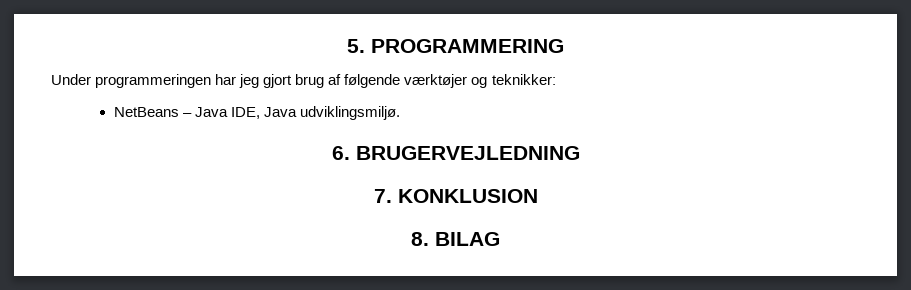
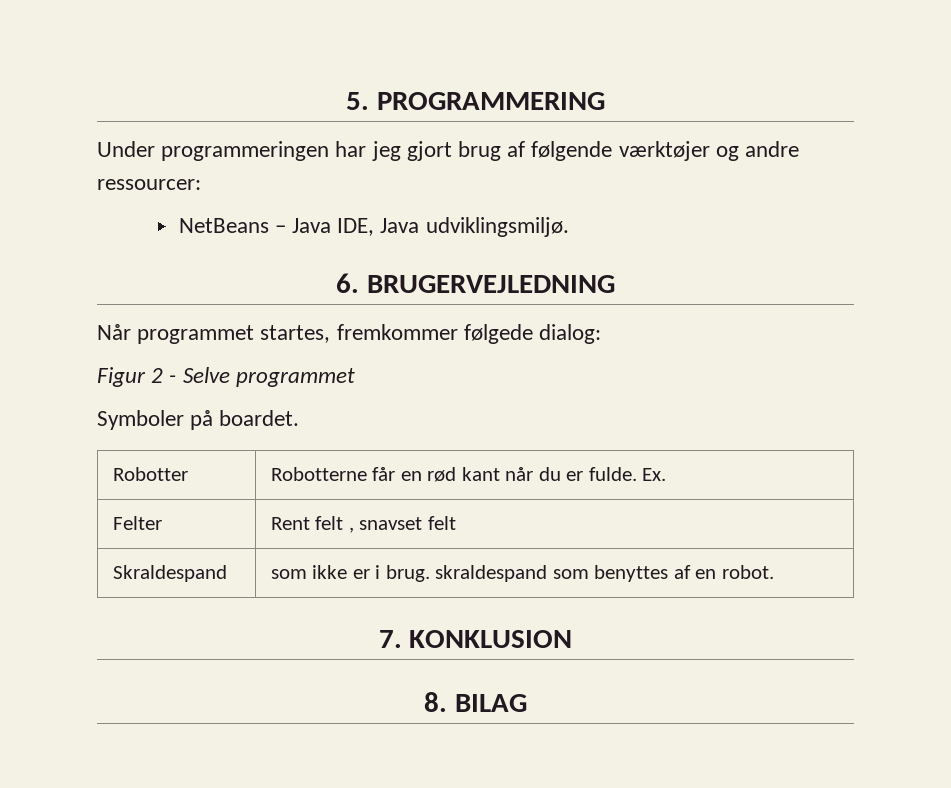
- Under programmeringen har jeg gjort brug af følgende værktøjer og teknikker:
+ Under programmeringen har jeg gjort brug af følgende værktøjer og andre ressourcer:
+ Når programmet startes, fremkommer følgede dialog:
+ Figur 2 - Selve programmet
+ Symboler på boardet.
+ Robotter | Robotterne får en rød kant når du er fulde. Ex.
+ Felter | Rent felt , snavset felt
+ Skraldespand | som ikke er i brug. skraldespand som benyttes af en robot.

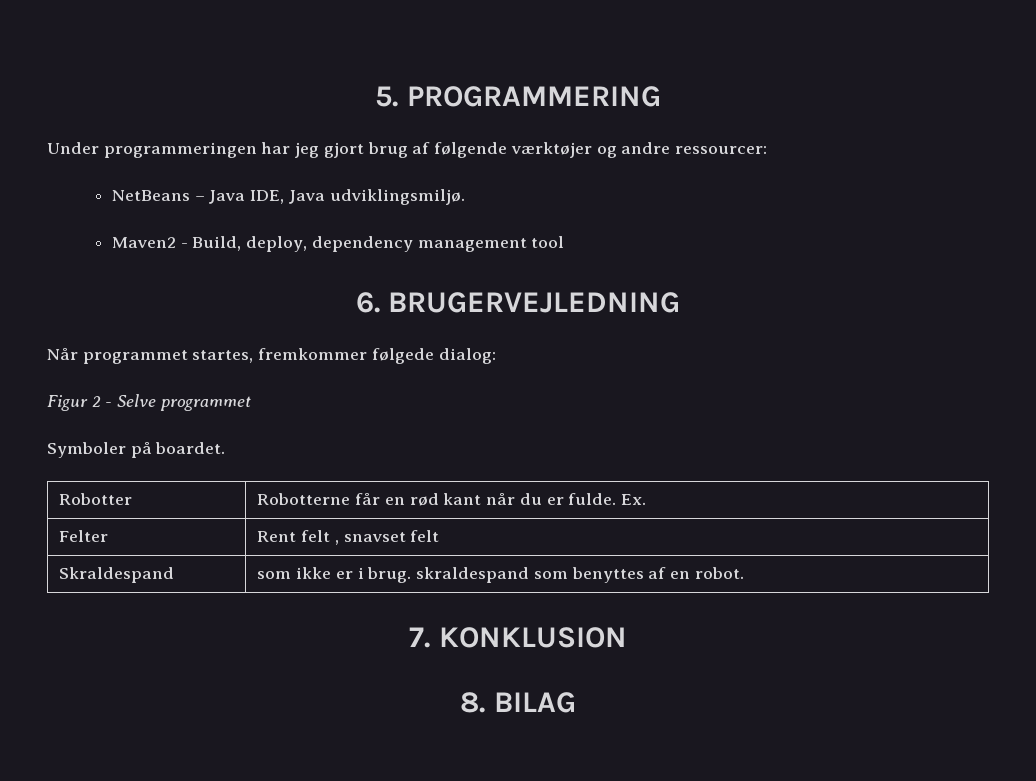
+ Maven2 - Build, deploy, dependency management tool

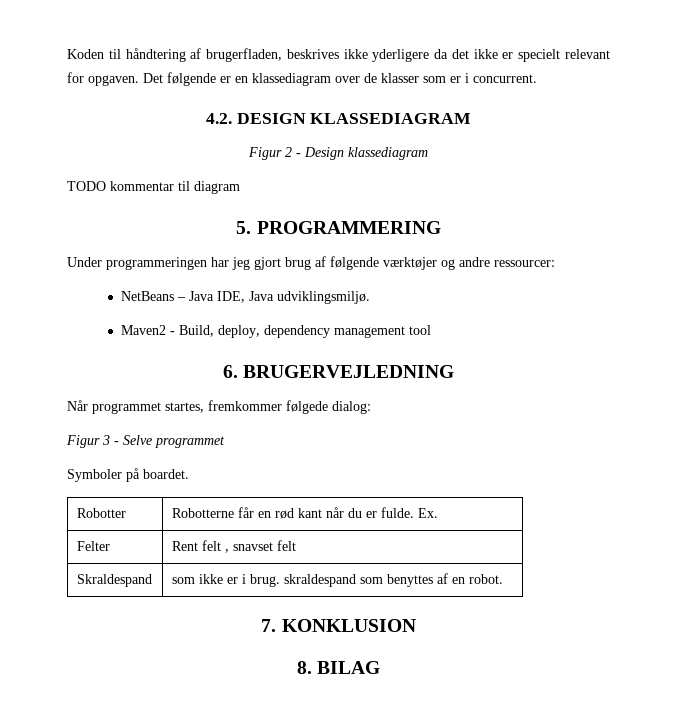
+ Koden til håndtering af brugerfladen, beskrives ikke yderligere da det ikke er specielt relevant for opgaven. Det følgende er en klassediagram over de klasser som er i concurrent.
+ 4.2. DESIGN KLASSEDIAGRAM
+ Figur 2 - Design klassediagram
+ TODO kommentar til diagram
- Figur 2 - Selve programmet
+ Figur 3 - Selve programmet

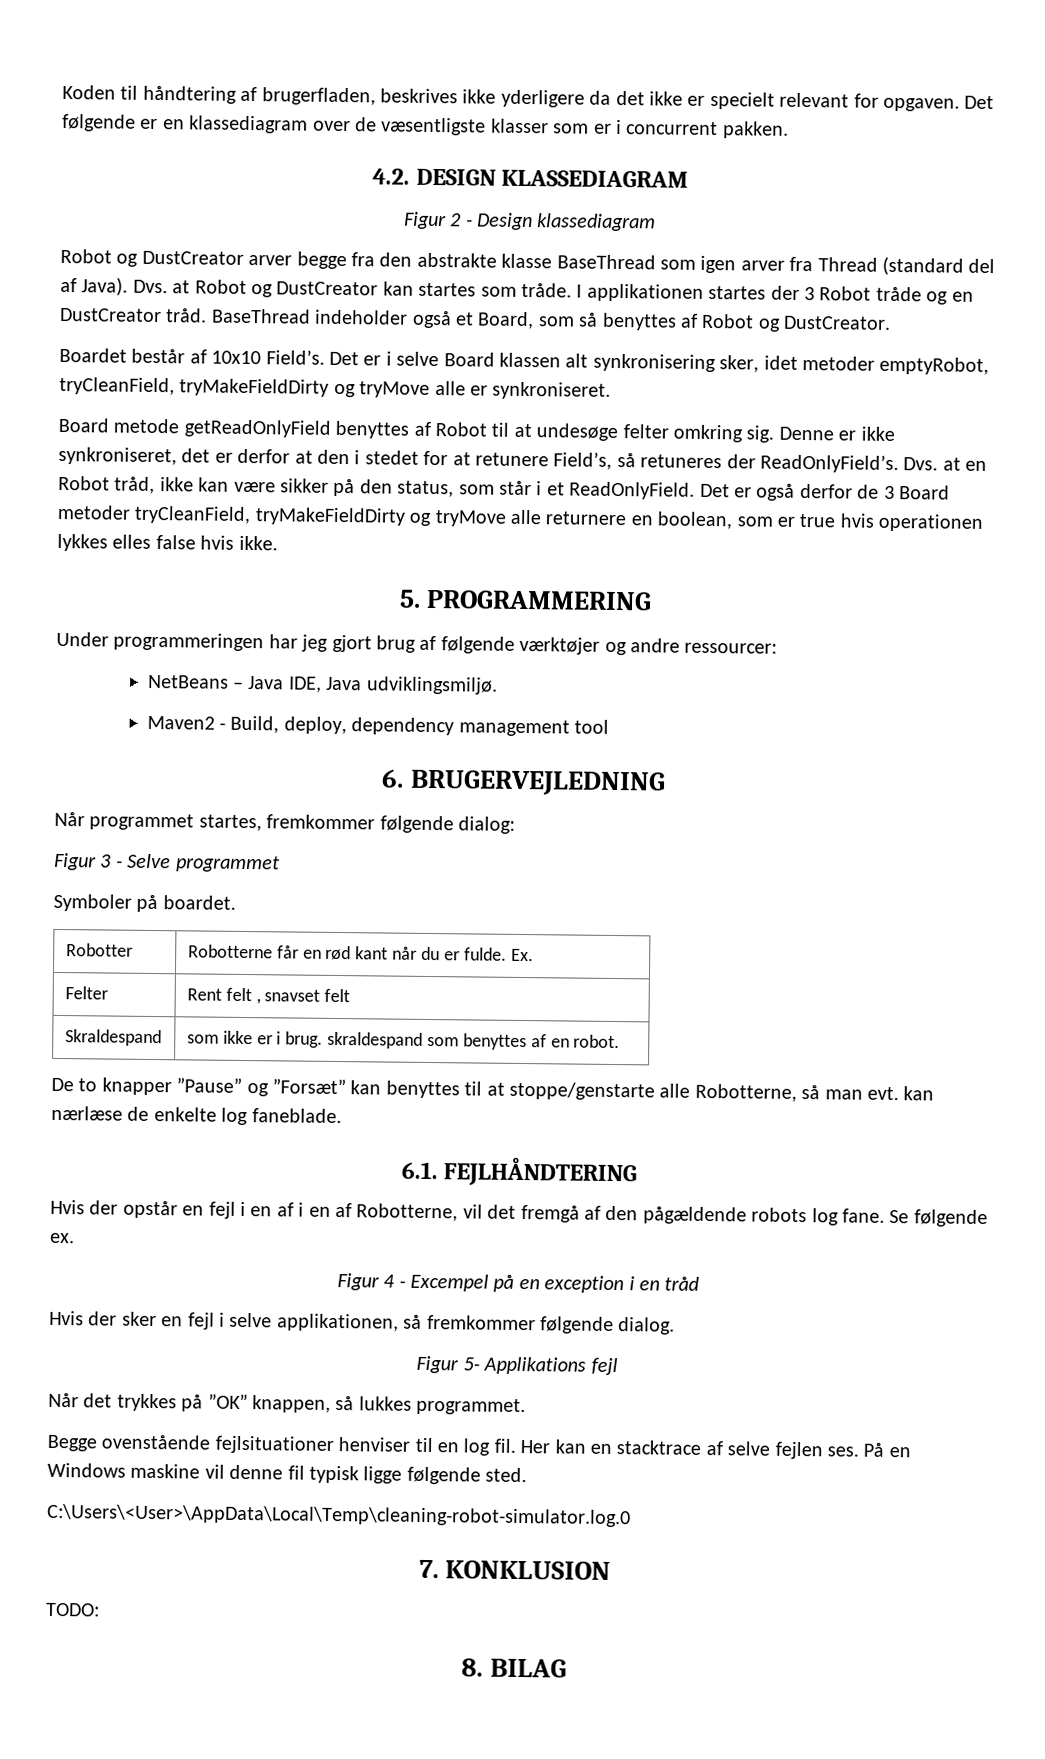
- Det følgende er en klassediagram over de klasser som er i concurrent.
+ Det følgende er en klassediagram over de væsentligste klasser som er i concurrent pakken.
- TODO kommentar til diagram
+ Robot og DustCreator arver begge fra den abstrakte klasse BaseThread som igen arver fra Thread (standard del af Java). Dvs. at Robot og DustCreator kan startes som tråde. I applikationen startes der 3 Robot tråde og en DustCreator tråd. BaseThread indeholder også et Board, som så benyttes af Robot og DustCreator.
+ Boardet består af 10x10 Field’s. Det er i selve Board klassen alt synkronisering sker, idet metoder emptyRobot, tryCleanField, tryMakeFieldDirty og tryMove alle er synkroniseret.
+ Board metode getReadOnlyField benyttes af Robot til at undesøge felter omkring sig. Denne er ikke synkroniseret, det er derfor at den i stedet for at retunere Field’s, så retuneres der ReadOnlyField’s. Dvs. at en Robot tråd, ikke kan være sikker på den status, som står i et ReadOnlyField. Det er også derfor de 3 Board metoder tryCleanField, tryMakeFieldDirty og tryMove alle returnere en boolean, som er true hvis operationen lykkes elles false hvis ikke.
- Når programmet startes, fremkommer følgede dialog:
+ Når programmet startes, fremkommer følgende dialog:
+ De to knapper ”Pause” og ”Forsæt” kan benyttes til at stoppe/genstarte alle Robotterne, så man evt. kan nærlæse de enkelte log faneblade.
+ 6.1. FEJLHÅNDTERING
+ Hvis der opstår en fejl i en af i en af Robotterne, vil det fremgå af den pågældende robots log fane. Se følgende ex.
+ Figur 4 - Excempel på en exception i en tråd
+ Hvis der sker en fejl i selve applikationen, så fremkommer følgende dialog.
+ Figur 5- Applikations fejl
+ Når det trykkes på ”OK” knappen, så lukkes programmet.
+ Begge ovenstående fejlsituationer henviser til en log fil. Her kan en stacktrace af selve fejlen ses. På en Windows maskine vil denne fil typisk ligge følgende sted.
+ C:\Users\<User>\AppData\Local\Temp\cleaning-robot-simulator.log.0
+ TODO:

